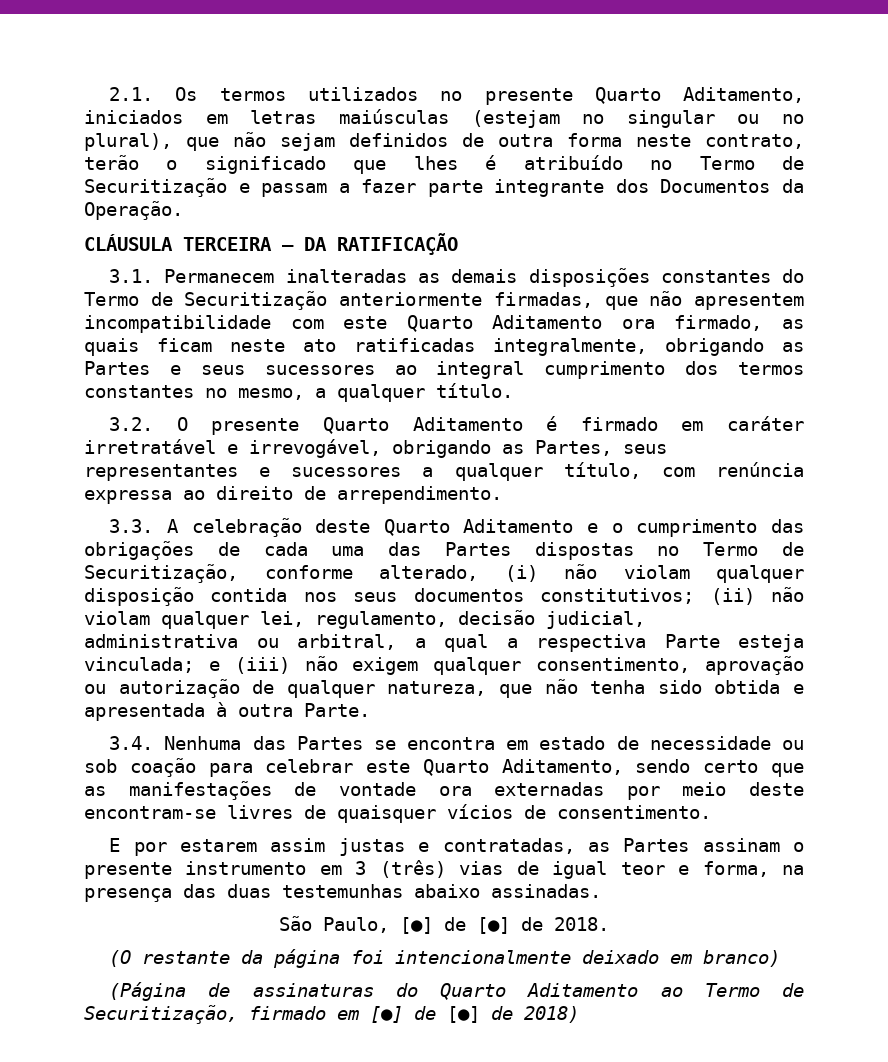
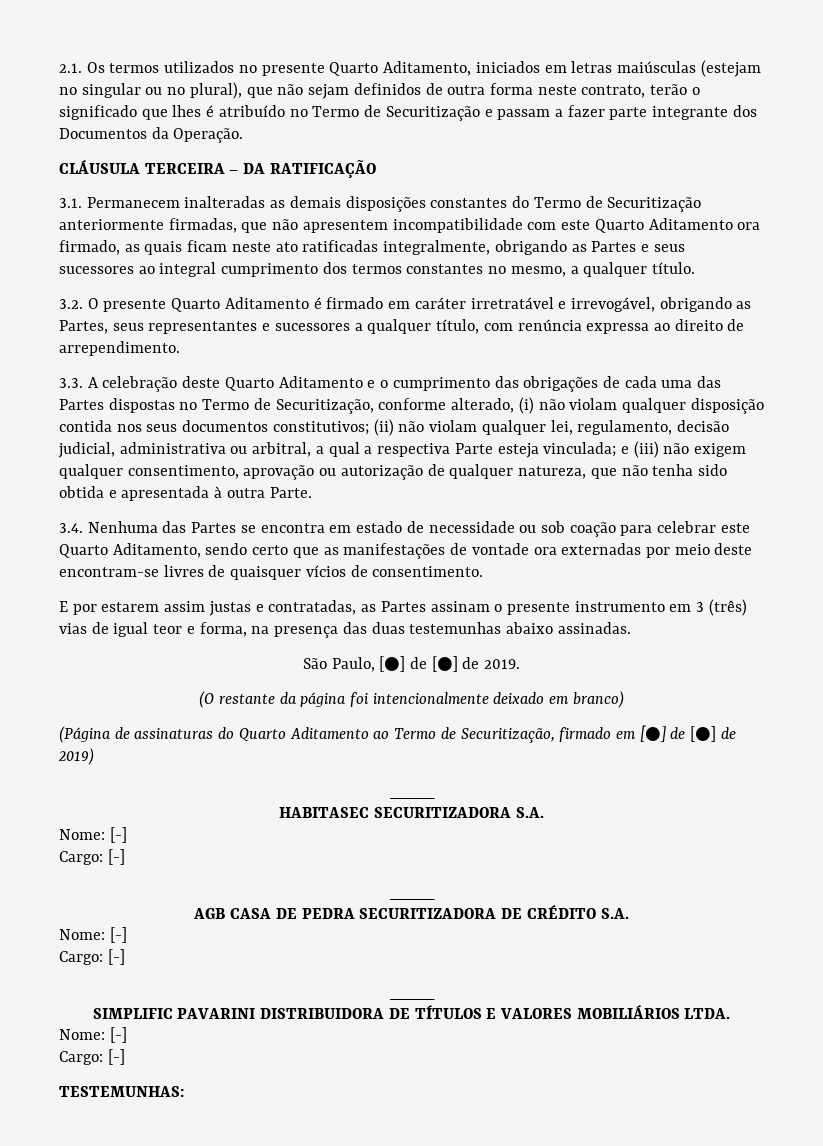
- São Paulo, [●] de [●] de 2018.
+ São Paulo, [●] de [●] de 2019.
- (Página de assinaturas do Quarto Aditamento ao Termo de Securitização, firmado em [●] de [●] de 2018)
+ (Página de assinaturas do Quarto Aditamento ao Termo de Securitização, firmado em [●] de [●] de 2019)
+ ____
+ HABITASEC SECURITIZADORA S.A.
+ Nome: [-]
+ Cargo: [-]
+ ____
+ AGB CASA DE PEDRA SECURITIZADORA DE CRÉDITO S.A.
+ Nome: [-]
+ Cargo: [-]
+ ____
+ SIMPLIFIC PAVARINI DISTRIBUIDORA DE TÍTULOS E VALORES MOBILIÁRIOS LTDA.
+ Nome: [-]
+ Cargo: [-]
+ TESTEMUNHAS:

